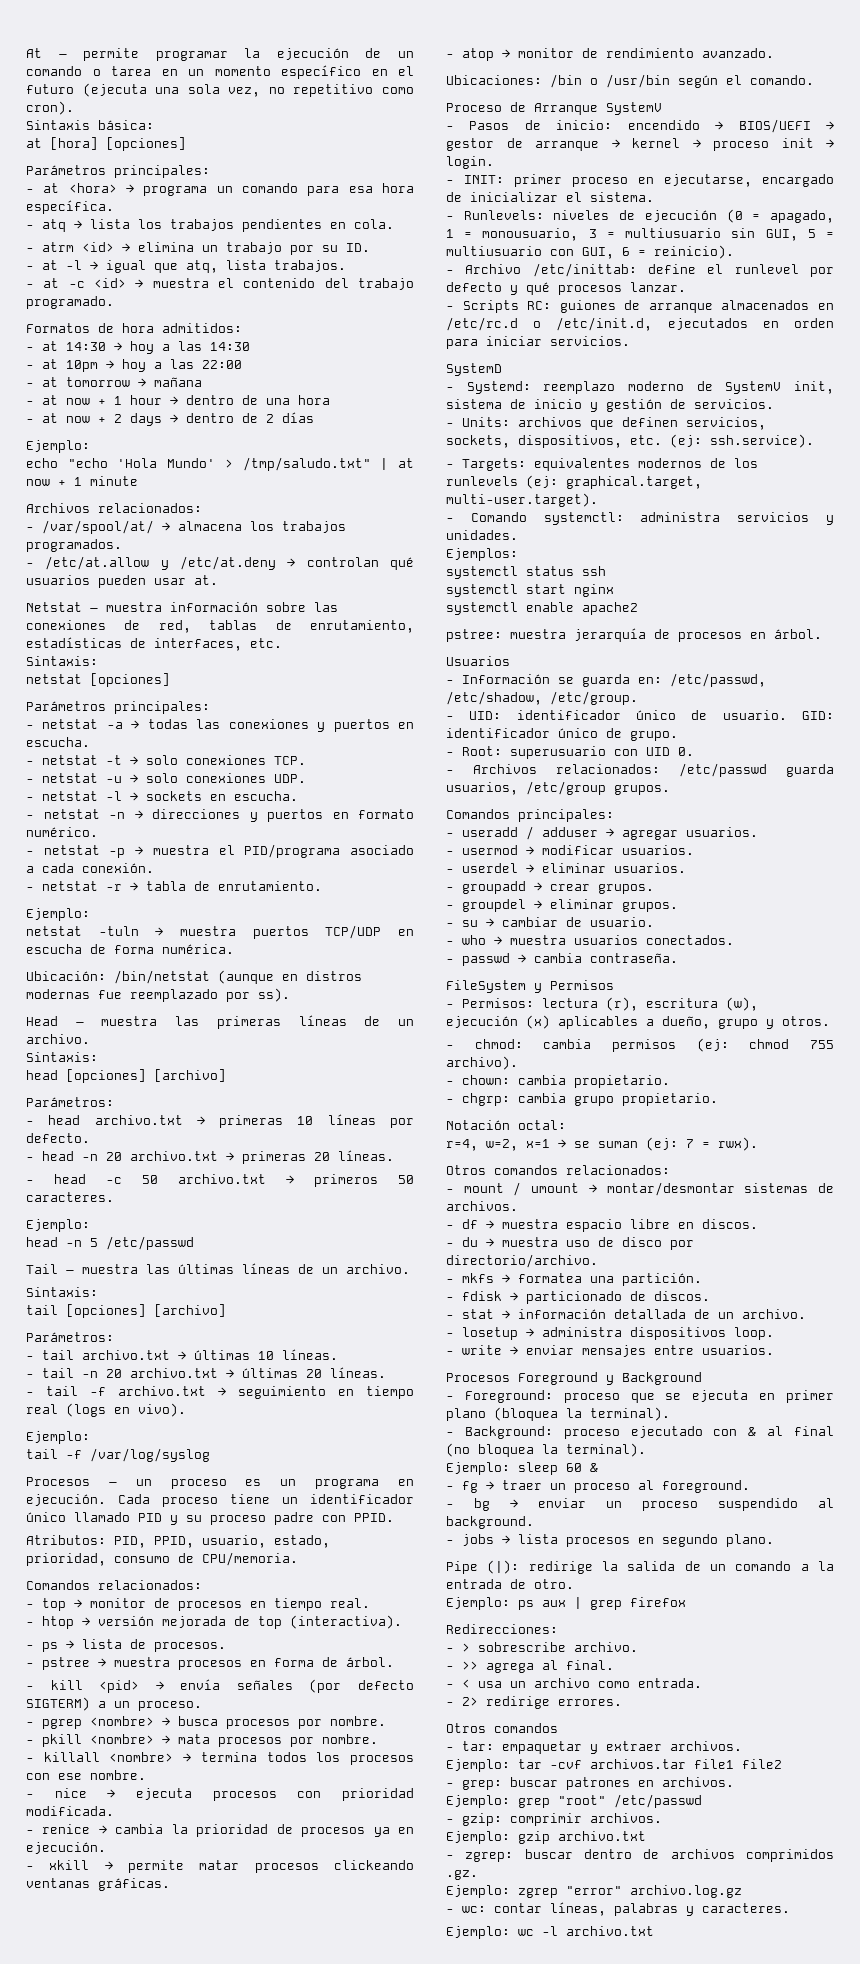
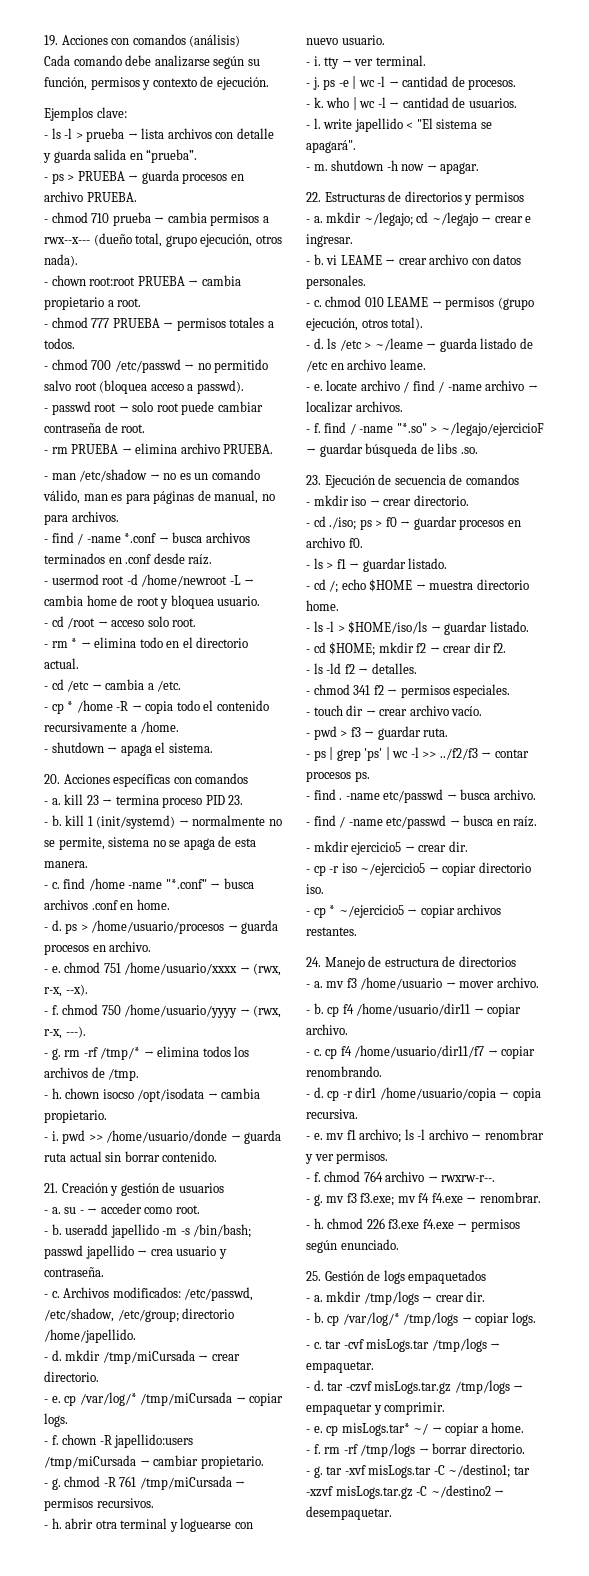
- At – permite programar la ejecución de un comando o tarea en un momento específico en el futuro (ejecuta una sola vez, no repetitivo como cron).
- Sintaxis básica:
- at [hora] [opciones]
- Parámetros principales:
- - at <hora> → programa un comando para esa hora específica.
- - atq → lista los trabajos pendientes en cola.
- - atrm <id> → elimina un trabajo por su ID.
- - at -l → igual que atq, lista trabajos.
- - at -c <id> → muestra el contenido del trabajo programado.
- Formatos de hora admitidos:
- - at 14:30 → hoy a las 14:30
- - at 10pm → hoy a las 22:00
- - at tomorrow → mañana
- - at now + 1 hour → dentro de una hora
- - at now + 2 days → dentro de 2 días
- Ejemplo:
- echo "echo 'Hola Mundo' > /tmp/saludo.txt" | at now + 1 minute
- Archivos relacionados:
- - /var/spool/at/ → almacena los trabajos programados.
- - /etc/at.allow y /etc/at.deny → controlan qué usuarios pueden usar at.
- Netstat – muestra información sobre las conexiones de red, tablas de enrutamiento, estadísticas de interfaces, etc.
- Sintaxis:
- netstat [opciones]
- Parámetros principales:
- - netstat -a → todas las conexiones y puertos en escucha.
- - netstat -t → solo conexiones TCP.
- - netstat -u → solo conexiones UDP.
- - netstat -l → sockets en escucha.
- - netstat -n → direcciones y puertos en formato numérico.
- - netstat -p → muestra el PID/programa asociado a cada conexión.
- - netstat -r → tabla de enrutamiento.
- Ejemplo:
- netstat -tuln → muestra puertos TCP/UDP en escucha de forma numérica.
- Ubicación: /bin/netstat (aunque en distros modernas fue reemplazado por ss).
- Head – muestra las primeras líneas de un archivo.
- Sintaxis:
- head [opciones] [archivo]
- Parámetros:
- - head archivo.txt → primeras 10 líneas por defecto.
- - head -n 20 archivo.txt → primeras 20 líneas.
- - head -c 50 archivo.txt → primeros 50 caracteres.
- Ejemplo:
- head -n 5 /etc/passwd
- Tail – muestra las últimas líneas de un archivo.
- Sintaxis:
- tail [opciones] [archivo]
- Parámetros:
- - tail archivo.txt → últimas 10 líneas.
- - tail -n 20 archivo.txt → últimas 20 líneas.
- - tail -f archivo.txt → seguimiento en tiempo real (logs en vivo).
- Ejemplo:
- tail -f /var/log/syslog
- Procesos – un proceso es un programa en ejecución. Cada proceso tiene un identificador único llamado PID y su proceso padre con PPID.
- Atributos: PID, PPID, usuario, estado, prioridad, consumo de CPU/memoria.
- Comandos relacionados:
- - top → monitor de procesos en tiempo real.
- - htop → versión mejorada de top (interactiva).
- - ps → lista de procesos.
- - pstree → muestra procesos en forma de árbol.
- - kill <pid> → envía señales (por defecto SIGTERM) a un proceso.
- - pgrep <nombre> → busca procesos por nombre.
- - pkill <nombre> → mata procesos por nombre.
- - killall <nombre> → termina todos los procesos con ese nombre.
- - nice → ejecuta procesos con prioridad modificada.
- - renice → cambia la prioridad de procesos ya en ejecución.
- - xkill → permite matar procesos clickeando ventanas gráficas.
- - atop → monitor de rendimiento avanzado.
- Ubicaciones: /bin o /usr/bin según el comando.
- Proceso de Arranque SystemV
- - Pasos de inicio: encendido → BIOS/UEFI → gestor de arranque → kernel → proceso init → login.
- - INIT: primer proceso en ejecutarse, encargado de inicializar el sistema.
- - Runlevels: niveles de ejecución (0 = apagado, 1 = monousuario, 3 = multiusuario sin GUI, 5 = multiusuario con GUI, 6 = reinicio).
- - Archivo /etc/inittab: define el runlevel por defecto y qué procesos lanzar.
- - Scripts RC: guiones de arranque almacenados en /etc/rc.d o /etc/init.d, ejecutados en orden para iniciar servicios.
- SystemD
- - Systemd: reemplazo moderno de SystemV init, sistema de inicio y gestión de servicios.
- - Units: archivos que definen servicios, sockets, dispositivos, etc. (ej: ssh.service).
- - Targets: equivalentes modernos de los runlevels (ej: graphical.target, multi-user.target).
- - Comando systemctl: administra servicios y unidades.
- Ejemplos:
- systemctl status ssh
- systemctl start nginx
- systemctl enable apache2
- pstree: muestra jerarquía de procesos en árbol.
- Usuarios
- - Información se guarda en: /etc/passwd, /etc/shadow, /etc/group.
- - UID: identificador único de usuario. GID: identificador único de grupo.
- - Root: superusuario con UID 0.
- - Archivos relacionados: /etc/passwd guarda usuarios, /etc/group grupos.
- Comandos principales:
- - useradd / adduser → agregar usuarios.
- - usermod → modificar usuarios.
- - userdel → eliminar usuarios.
- - groupadd → crear grupos.
- - groupdel → eliminar grupos.
- - su → cambiar de usuario.
- - who → muestra usuarios conectados.
- - passwd → cambia contraseña.
- FileSystem y Permisos
- - Permisos: lectura (r), escritura (w), ejecución (x) aplicables a dueño, grupo y otros.
- - chmod: cambia permisos (ej: chmod 755 archivo).
- - chown: cambia propietario.
- - chgrp: cambia grupo propietario.
- Notación octal:
- r=4, w=2, x=1 → se suman (ej: 7 = rwx).
- Otros comandos relacionados:
- - mount / umount → montar/desmontar sistemas de archivos.
- - df → muestra espacio libre en discos.
- - du → muestra uso de disco por directorio/archivo.
- - mkfs → formatea una partición.
- - fdisk → particionado de discos.
- - stat → información detallada de un archivo.
- - losetup → administra dispositivos loop.
- - write → enviar mensajes entre usuarios.
- Procesos Foreground y Background
- - Foreground: proceso que se ejecuta en primer plano (bloquea la terminal).
- - Background: proceso ejecutado con & al final (no bloquea la terminal).
- Ejemplo: sleep 60 &
- - fg → traer un proceso al foreground.
- - bg → enviar un proceso suspendido al background.
- - jobs → lista procesos en segundo plano.
- Pipe (|): redirige la salida de un comando a la entrada de otro.
- Ejemplo: ps aux | grep firefox
- Redirecciones:
- - > sobrescribe archivo.
- - >> agrega al final.
- - < usa un archivo como entrada.
- - 2> redirige errores.
- Otros comandos
- - tar: empaquetar y extraer archivos.
- Ejemplo: tar -cvf archivos.tar file1 file2
- - grep: buscar patrones en archivos.
- Ejemplo: grep "root" /etc/passwd
- - gzip: comprimir archivos.
- Ejemplo: gzip archivo.txt
- - zgrep: buscar dentro de archivos comprimidos .gz.
- Ejemplo: zgrep "error" archivo.log.gz
- - wc: contar líneas, palabras y caracteres.
- Ejemplo: wc -l archivo.txt
+ 19. Acciones con comandos (análisis)
+ Cada comando debe analizarse según su función, permisos y contexto de ejecución.
+ Ejemplos clave:
+ - ls -l > prueba → lista archivos con detalle y guarda salida en “prueba”.
+ - ps > PRUEBA → guarda procesos en archivo PRUEBA.
+ - chmod 710 prueba → cambia permisos a rwx--x--- (dueño total, grupo ejecución, otros nada).
+ - chown root:root PRUEBA → cambia propietario a root.
+ - chmod 777 PRUEBA → permisos totales a todos.
+ - chmod 700 /etc/passwd → no permitido salvo root (bloquea acceso a passwd).
+ - passwd root → solo root puede cambiar contraseña de root.
+ - rm PRUEBA → elimina archivo PRUEBA.
+ - man /etc/shadow → no es un comando válido, man es para páginas de manual, no para archivos.
+ - find / -name *.conf → busca archivos terminados en .conf desde raíz.
+ - usermod root -d /home/newroot -L → cambia home de root y bloquea usuario.
+ - cd /root → acceso solo root.
+ - rm * → elimina todo en el directorio actual.
+ - cd /etc → cambia a /etc.
+ - cp * /home -R → copia todo el contenido recursivamente a /home.
+ - shutdown → apaga el sistema.
+ 20. Acciones específicas con comandos
+ - a. kill 23 → termina proceso PID 23.
+ - b. kill 1 (init/systemd) → normalmente no se permite, sistema no se apaga de esta manera.
+ - c. find /home -name "*.conf" → busca archivos .conf en home.
+ - d. ps > /home/usuario/procesos → guarda procesos en archivo.
+ - e. chmod 751 /home/usuario/xxxx → (rwx, r-x, --x).
+ - f. chmod 750 /home/usuario/yyyy → (rwx, r-x, ---).
+ - g. rm -rf /tmp/* → elimina todos los archivos de /tmp.
+ - h. chown isocso /opt/isodata → cambia propietario.
+ - i. pwd >> /home/usuario/donde → guarda ruta actual sin borrar contenido.
+ 21. Creación y gestión de usuarios
+ - a. su - → acceder como root.
+ - b. useradd japellido -m -s /bin/bash; passwd japellido → crea usuario y contraseña.
+ - c. Archivos modificados: /etc/passwd, /etc/shadow, /etc/group; directorio /home/japellido.
+ - d. mkdir /tmp/miCursada → crear directorio.
+ - e. cp /var/log/* /tmp/miCursada → copiar logs.
+ - f. chown -R japellido:users /tmp/miCursada → cambiar propietario.
+ - g. chmod -R 761 /tmp/miCursada → permisos recursivos.
+ - h. abrir otra terminal y loguearse con nuevo usuario.
+ - i. tty → ver terminal.
+ - j. ps -e | wc -l → cantidad de procesos.
+ - k. who | wc -l → cantidad de usuarios.
+ - l. write japellido < "El sistema se apagará".
+ - m. shutdown -h now → apagar.
+ 22. Estructuras de directorios y permisos
+ - a. mkdir ~/legajo; cd ~/legajo → crear e ingresar.
+ - b. vi LEAME → crear archivo con datos personales.
+ - c. chmod 010 LEAME → permisos (grupo ejecución, otros total).
+ - d. ls /etc > ~/leame → guarda listado de /etc en archivo leame.
+ - e. locate archivo / find / -name archivo → localizar archivos.
+ - f. find / -name "*.so" > ~/legajo/ejercicioF → guardar búsqueda de libs .so.
+ 23. Ejecución de secuencia de comandos
+ - mkdir iso → crear directorio.
+ - cd ./iso; ps > f0 → guardar procesos en archivo f0.
+ - ls > f1 → guardar listado.
+ - cd /; echo $HOME → muestra directorio home.
+ - ls -l > $HOME/iso/ls → guardar listado.
+ - cd $HOME; mkdir f2 → crear dir f2.
+ - ls -ld f2 → detalles.
+ - chmod 341 f2 → permisos especiales.
+ - touch dir → crear archivo vacío.
+ - pwd > f3 → guardar ruta.
+ - ps | grep 'ps' | wc -l >> ../f2/f3 → contar procesos ps.
+ - find . -name etc/passwd → busca archivo.
+ - find / -name etc/passwd → busca en raíz.
+ - mkdir ejercicio5 → crear dir.
+ - cp -r iso ~/ejercicio5 → copiar directorio iso.
+ - cp * ~/ejercicio5 → copiar archivos restantes.
+ 24. Manejo de estructura de directorios
+ - a. mv f3 /home/usuario → mover archivo.
+ - b. cp f4 /home/usuario/dir11 → copiar archivo.
+ - c. cp f4 /home/usuario/dir11/f7 → copiar renombrando.
+ - d. cp -r dir1 /home/usuario/copia → copia recursiva.
+ - e. mv f1 archivo; ls -l archivo → renombrar y ver permisos.
+ - f. chmod 764 archivo → rwxrw-r--.
+ - g. mv f3 f3.exe; mv f4 f4.exe → renombrar.
+ - h. chmod 226 f3.exe f4.exe → permisos según enunciado.
+ 25. Gestión de logs empaquetados
+ - a. mkdir /tmp/logs → crear dir.
+ - b. cp /var/log/* /tmp/logs → copiar logs.
+ - c. tar -cvf misLogs.tar /tmp/logs → empaquetar.
+ - d. tar -czvf misLogs.tar.gz /tmp/logs → empaquetar y comprimir.
+ - e. cp misLogs.tar* ~/ → copiar a home.
+ - f. rm -rf /tmp/logs → borrar directorio.
+ - g. tar -xvf misLogs.tar -C ~/destino1; tar -xzvf misLogs.tar.gz -C ~/destino2 → desempaquetar.

